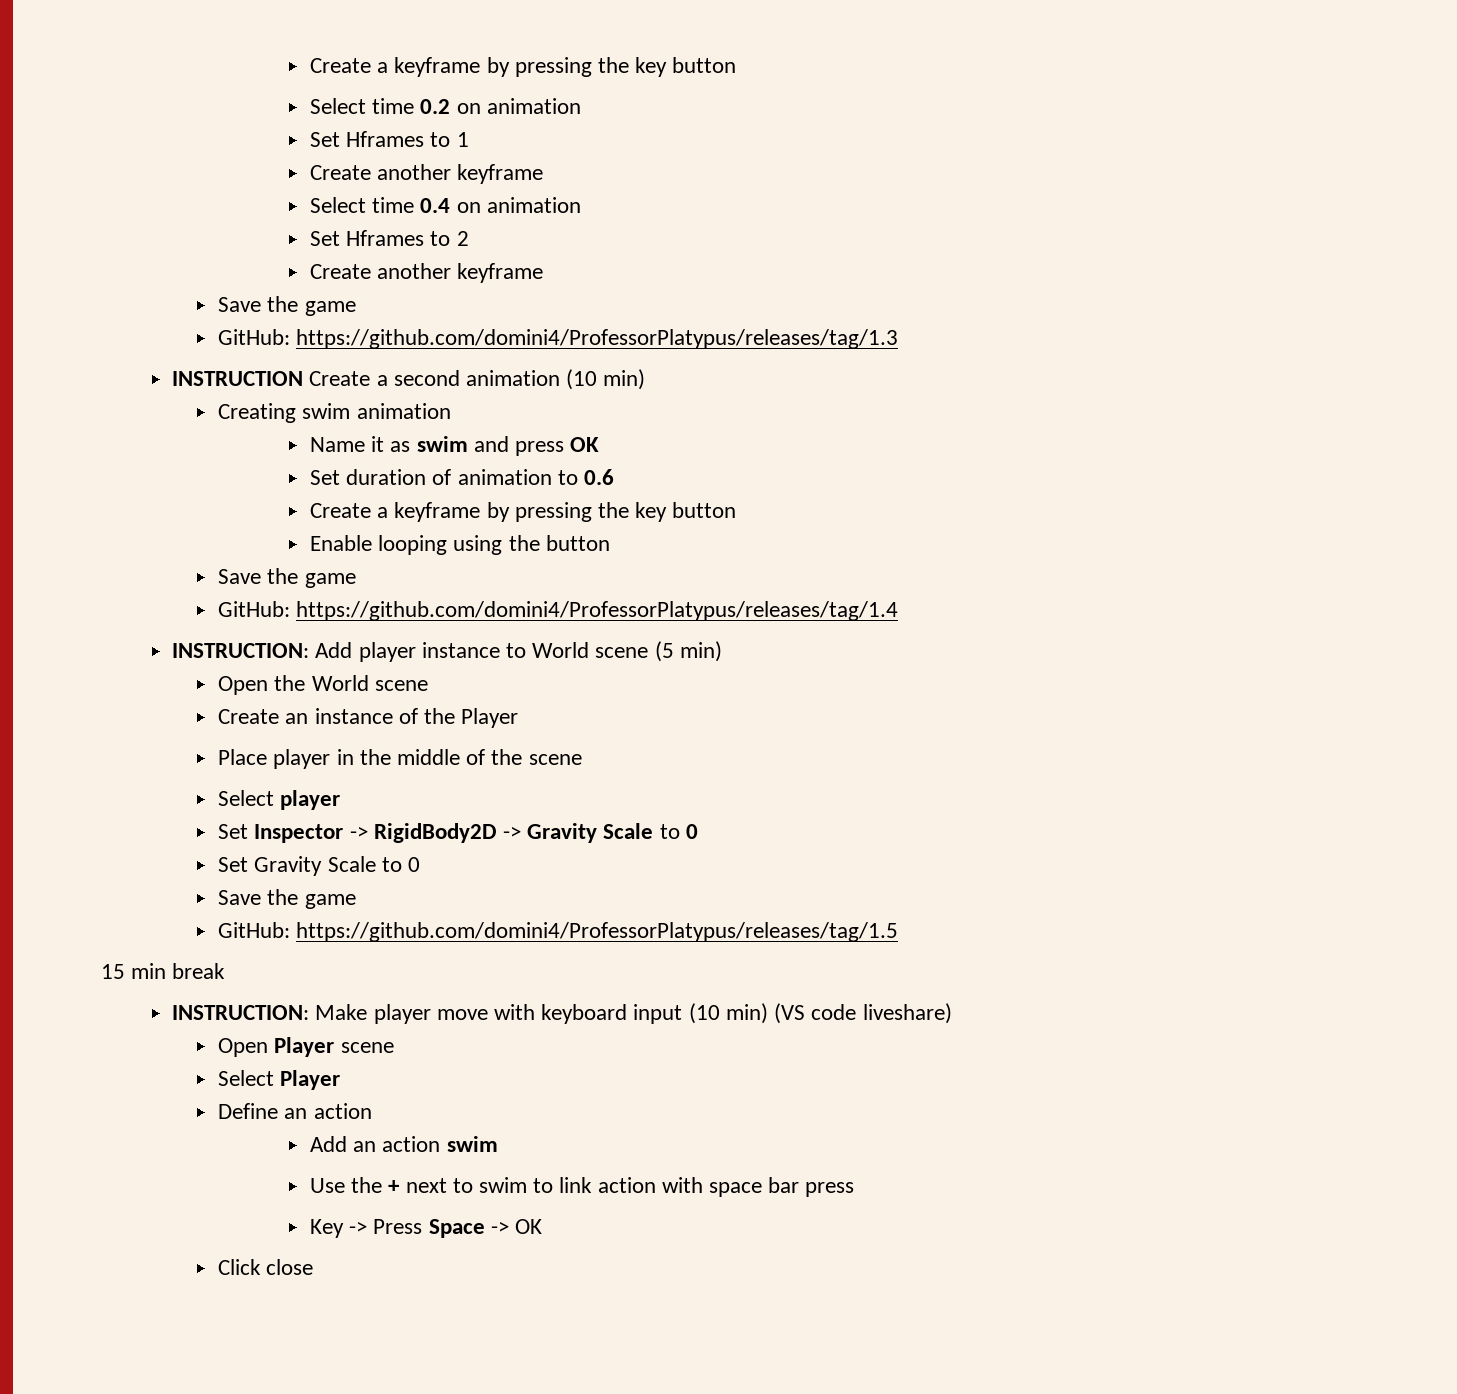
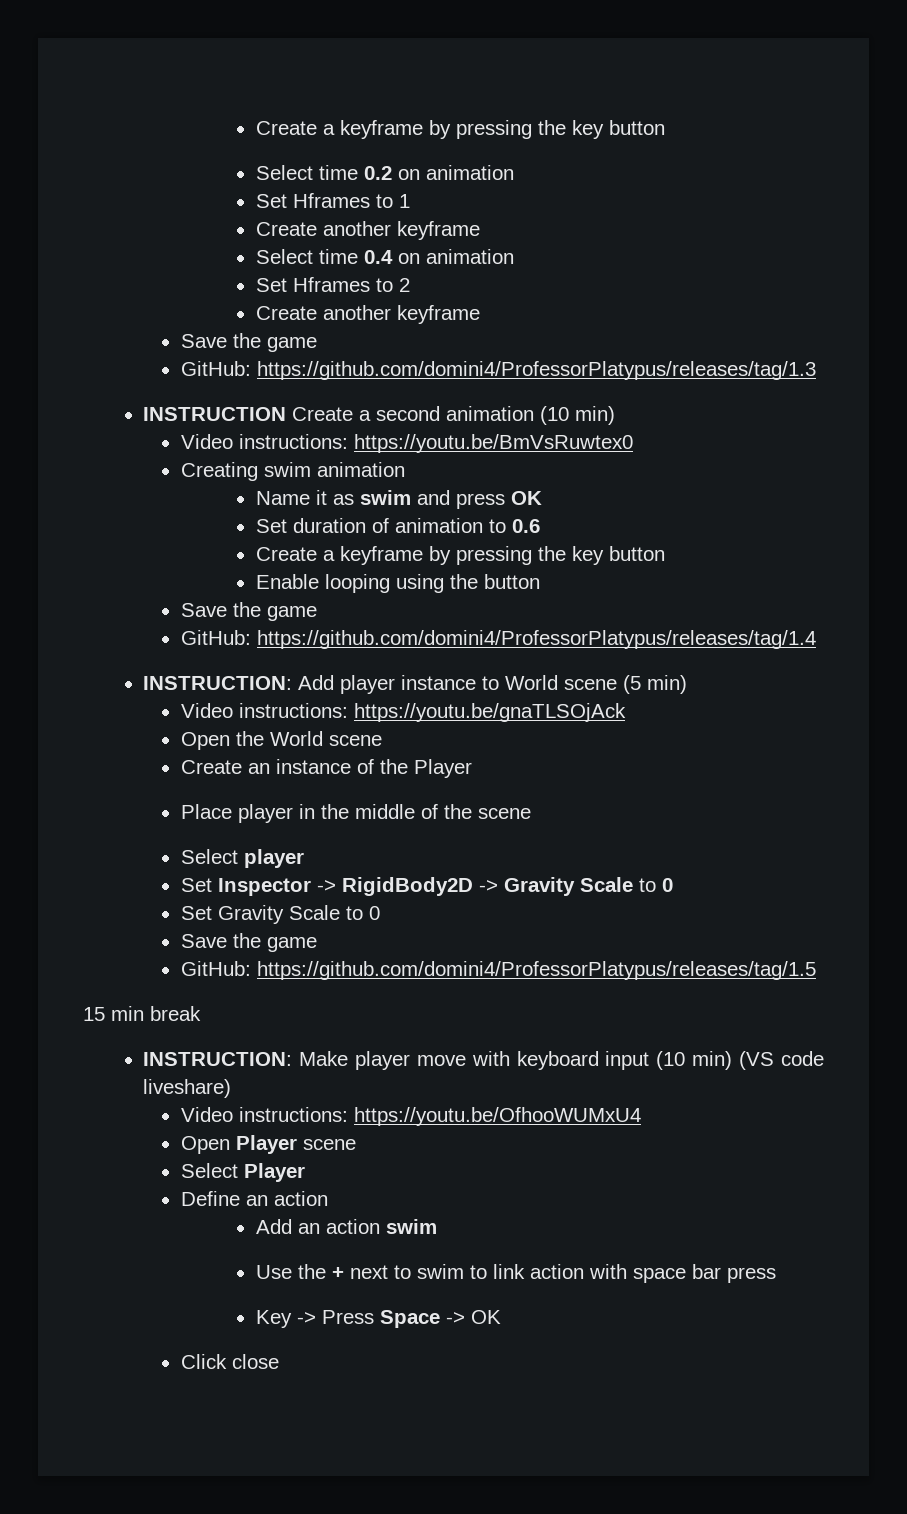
+ Video instructions: https://youtu.be/BmVsRuwtex0
+ Video instructions: https://youtu.be/gnaTLSOjAck
+ Video instructions: https://youtu.be/OfhooWUMxU4

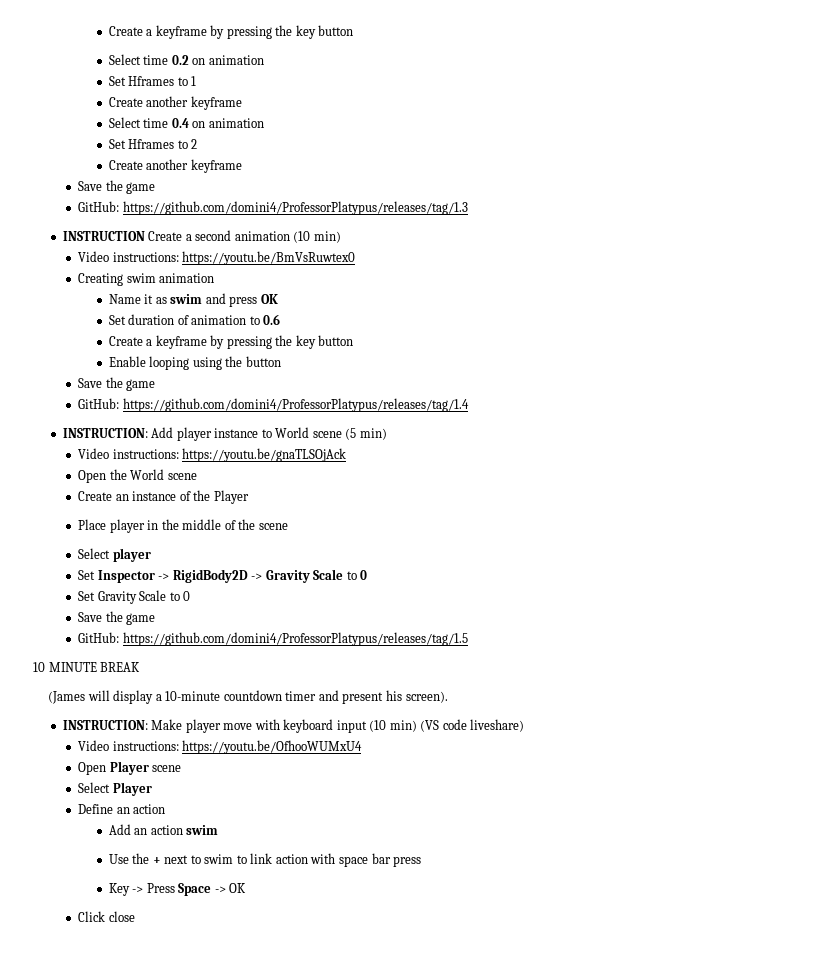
- 15 min break
+ 10 MINUTE BREAK
+ (James will display a 10-minute countdown timer and present his screen).

